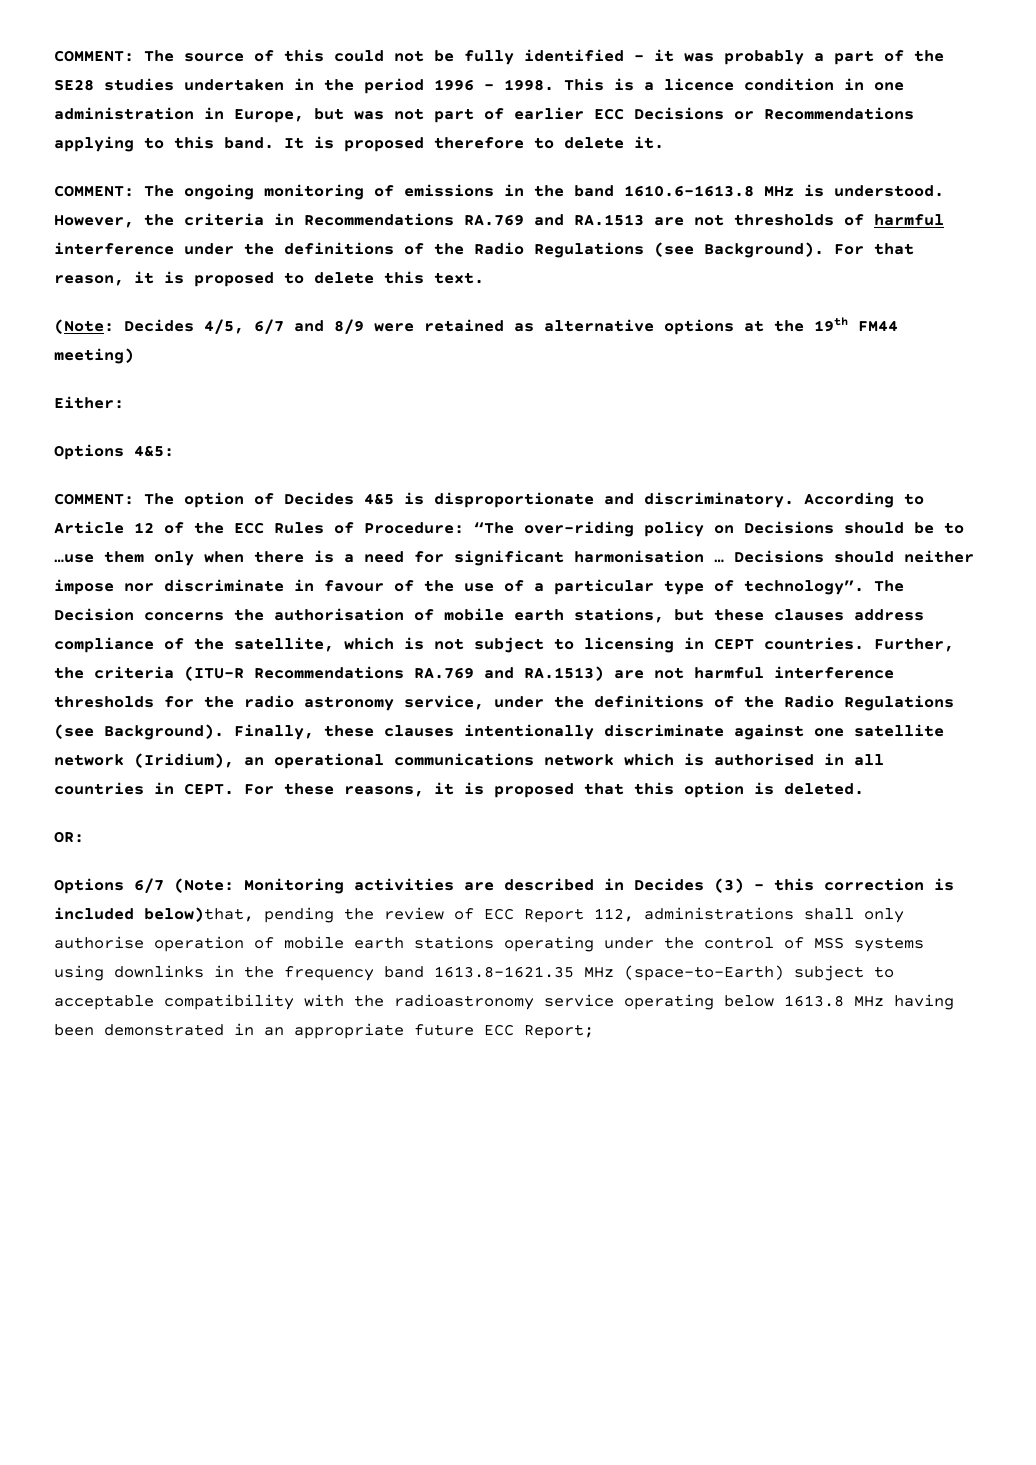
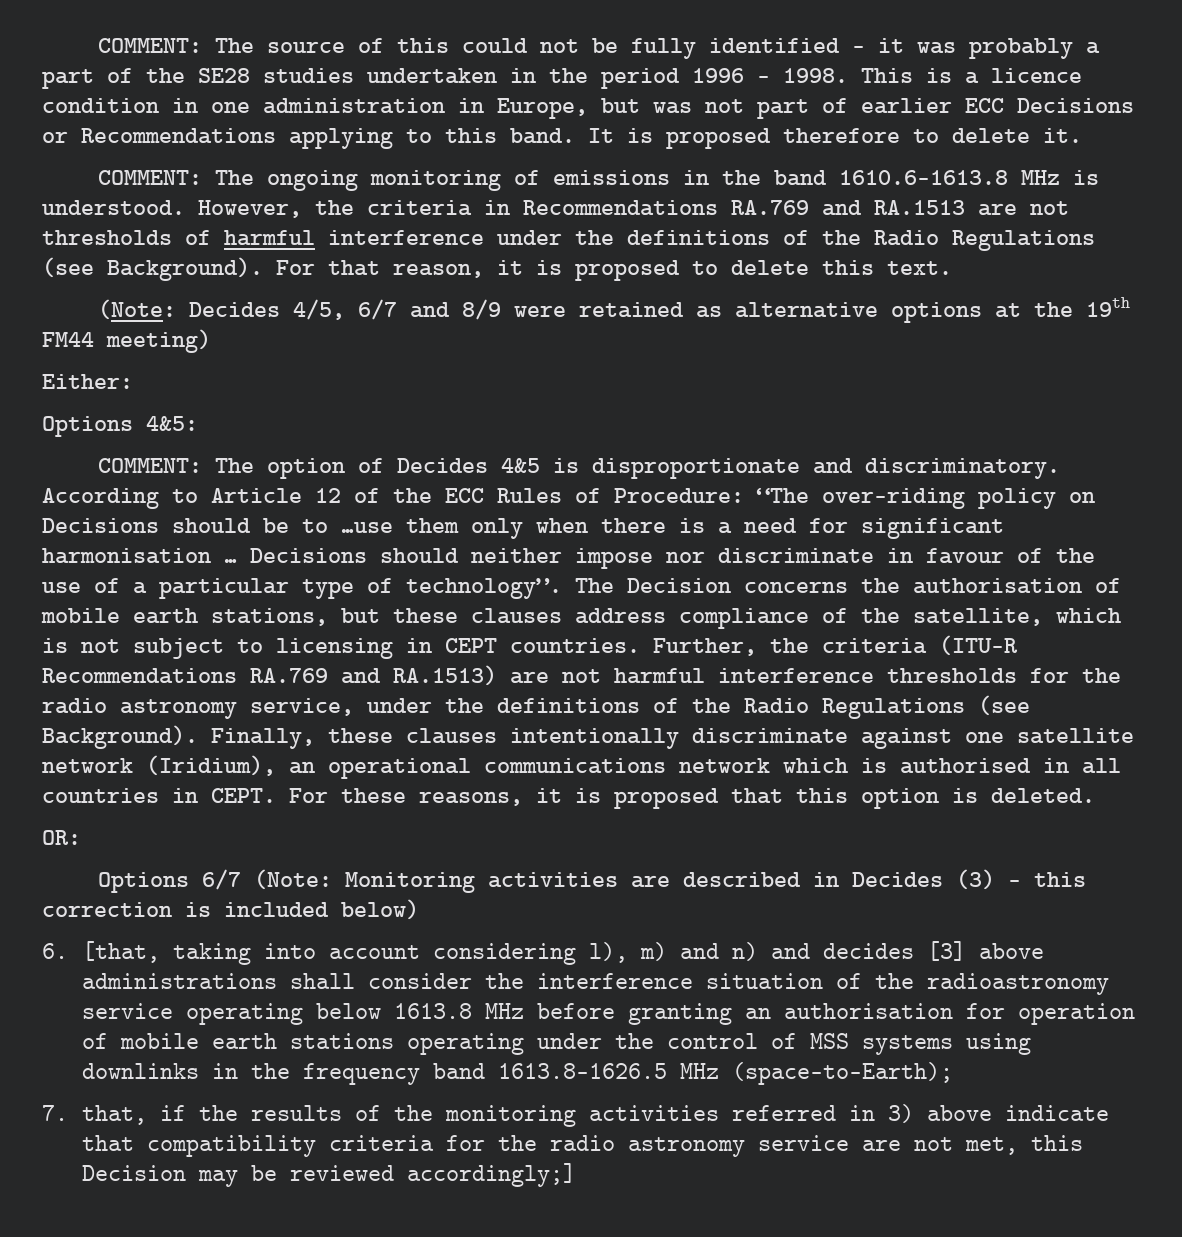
- Options 6/7 (Note: Monitoring activities are described in Decides (3) - this correction is included below)that, pending the review of ECC Report 112, administrations shall only authorise operation of mobile earth stations operating under the control of MSS systems using downlinks in the frequency band 1613.8-1621.35 MHz (space-to-Earth) subject to acceptable compatibility with the radioastronomy service operating below 1613.8 MHz having been demonstrated in an appropriate future ECC Report;
+ Options 6/7 (Note: Monitoring activities are described in Decides (3) - this correction is included below)
+ 6. [that, taking into account considering l), m) and n) and decides [3] above administrations shall consider the interference situation of the radioastronomy service operating below 1613.8 MHz before granting an authorisation for operation of mobile earth stations operating under the control of MSS systems using downlinks in the frequency band 1613.8-1626.5 MHz (space-to-Earth);
+ 7. that, if the results of the monitoring activities referred in 3) above indicate that compatibility criteria for the radio astronomy service are not met, this Decision may be reviewed accordingly;]

